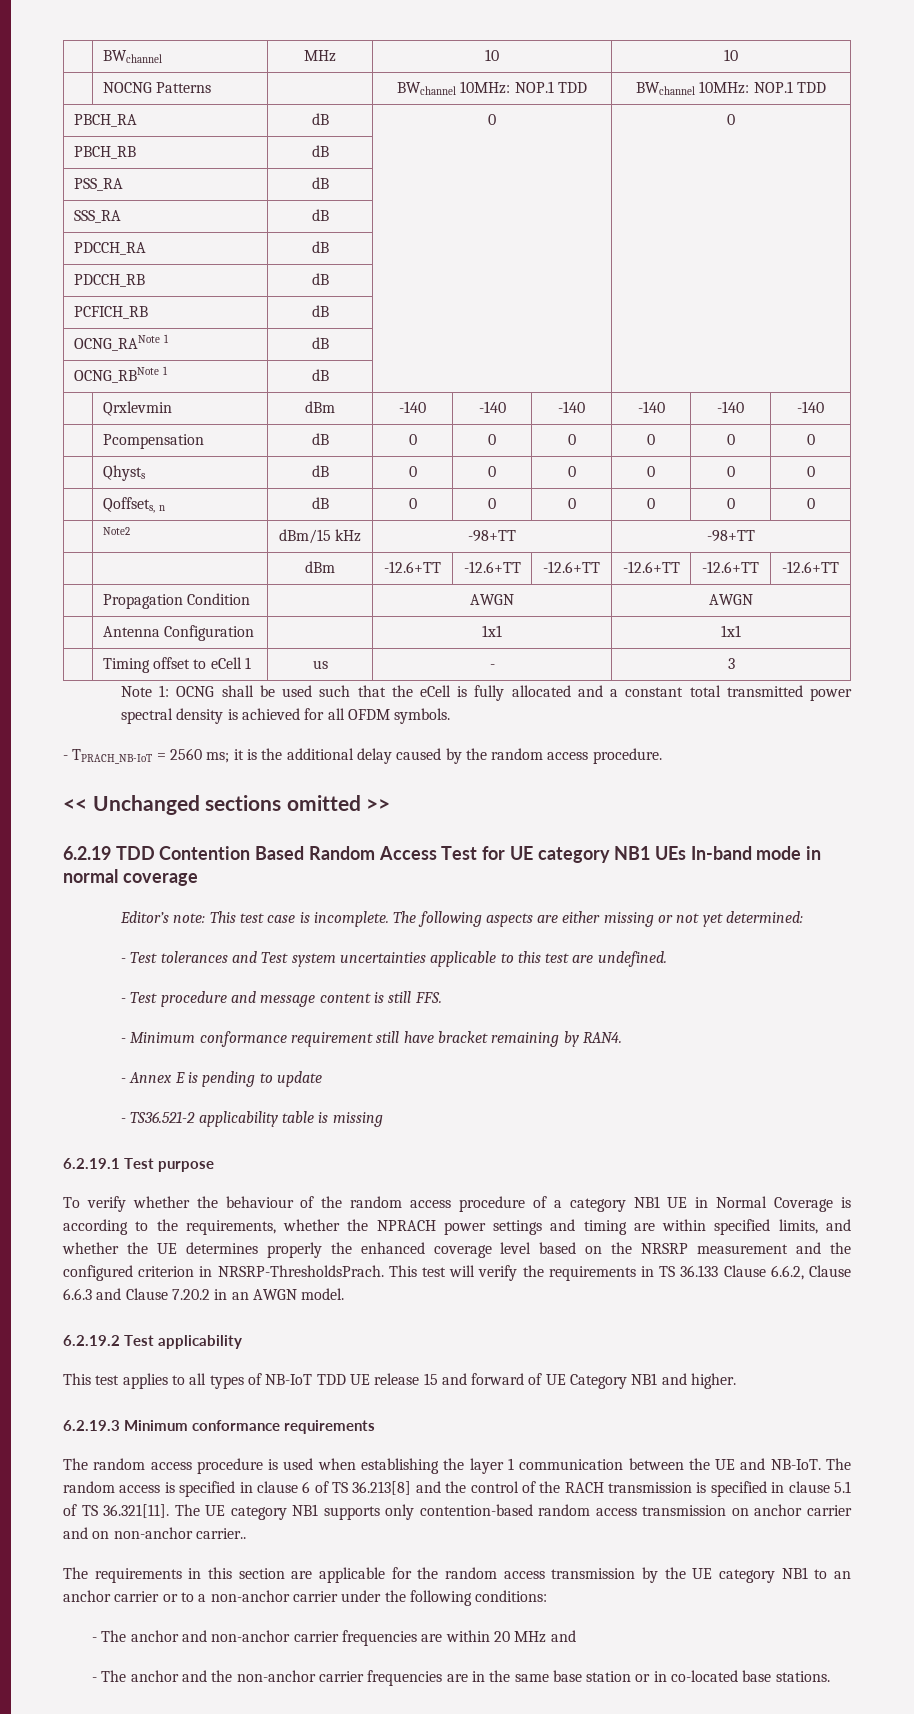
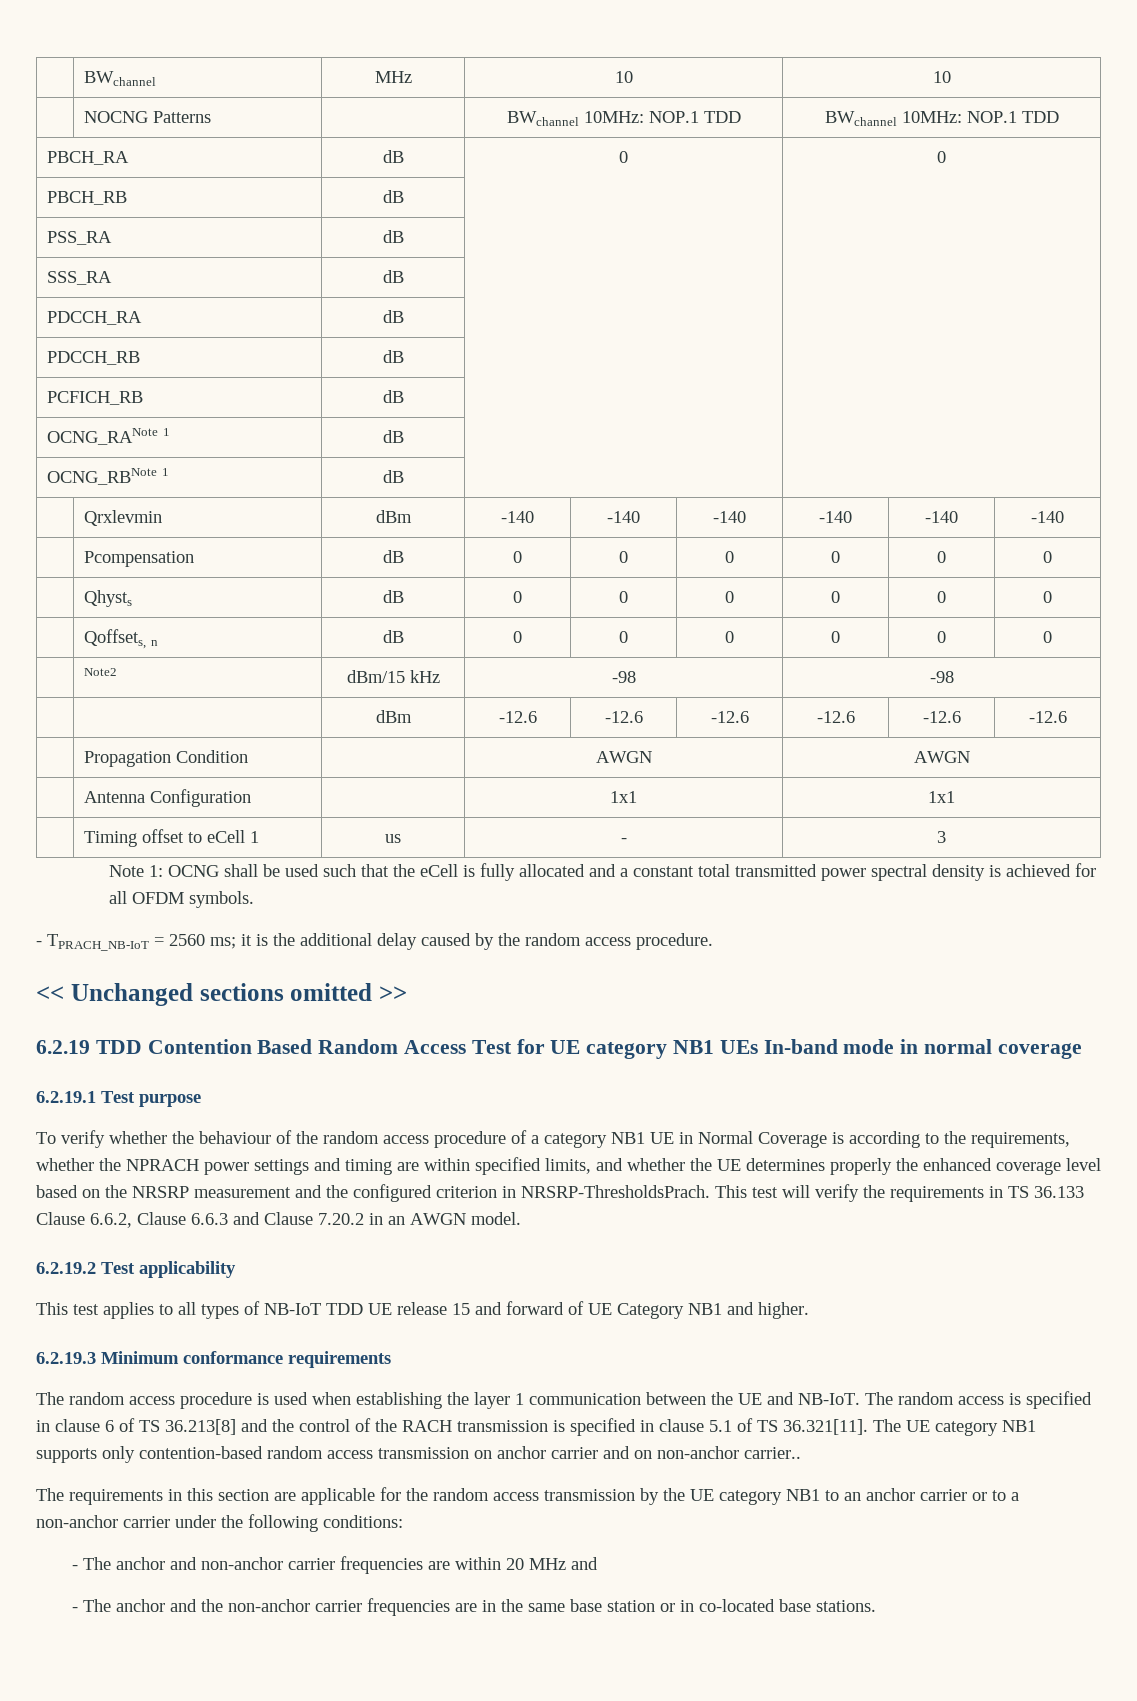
- | Note2 | dBm/15 kHz | -98+TT | -98+TT
- | | dBm | -12.6+TT | -12.6+TT | -12.6+TT | -12.6+TT | -12.6+TT | -12.6+TT
+ | Note2 | dBm/15 kHz | -98 | -98
+ | | dBm | -12.6 | -12.6 | -12.6 | -12.6 | -12.6 | -12.6
- Editor’s note: This test case is incomplete. The following aspects are either missing or not yet determined:
- - Test tolerances and Test system uncertainties applicable to this test are undefined.
- - Test procedure and message content is still FFS.
- - Minimum conformance requirement still have bracket remaining by RAN4.
- - Annex E is pending to update
- - TS36.521-2 applicability table is missing

